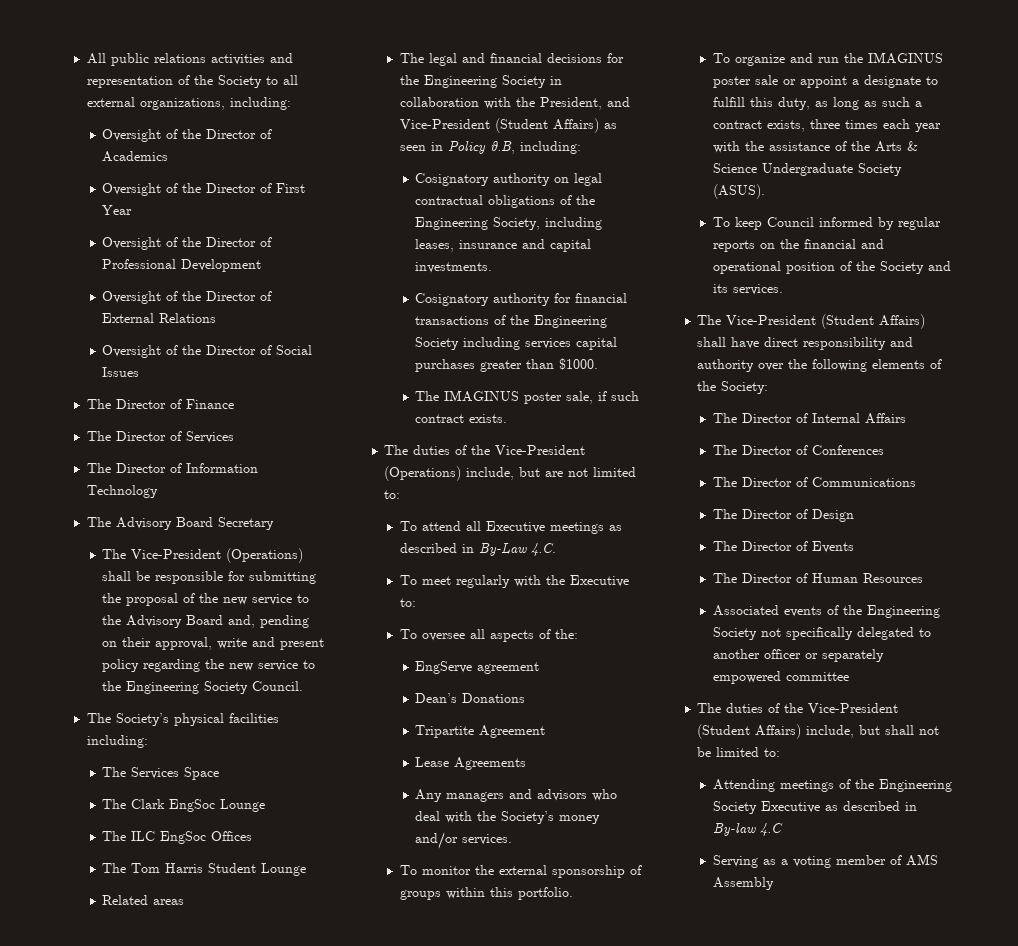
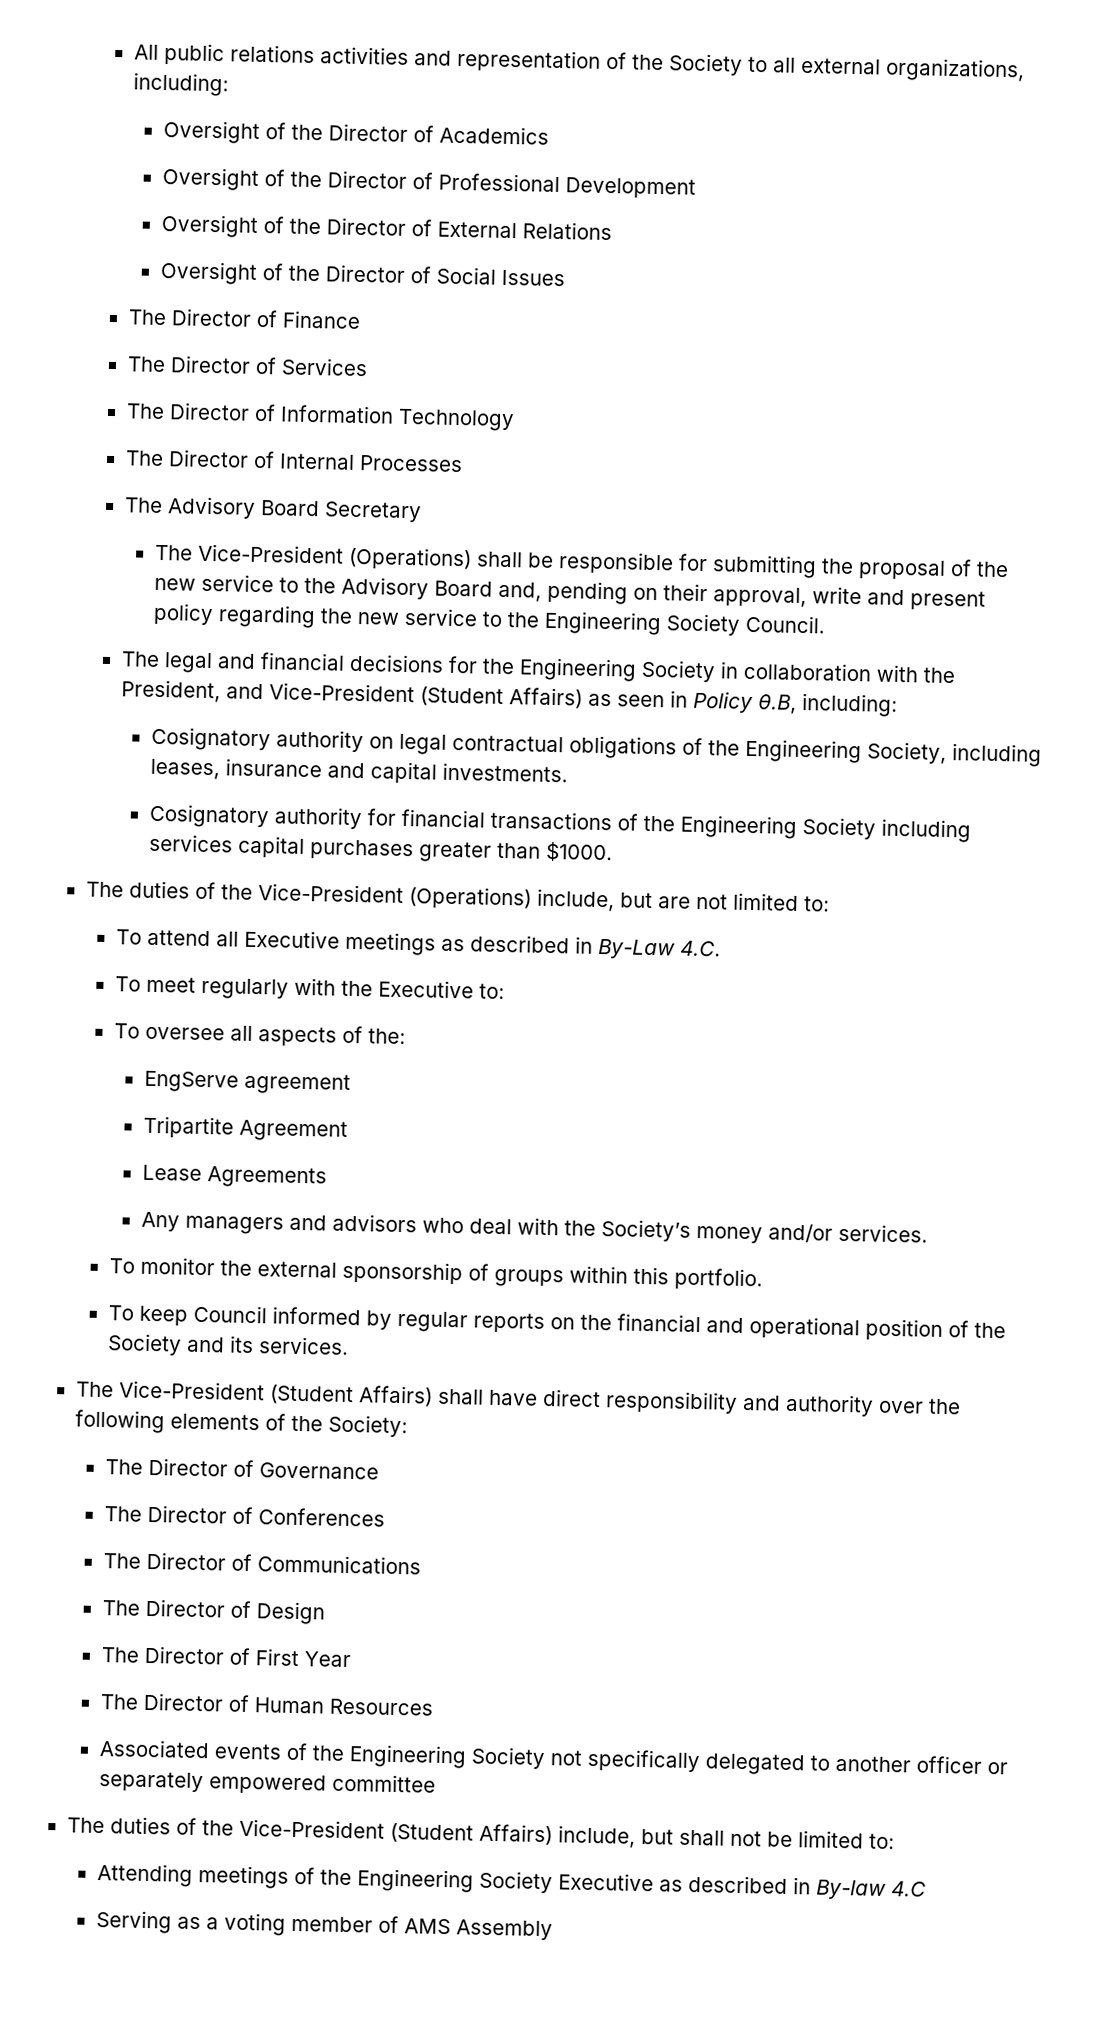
- Oversight of the Director of First Year
+ The Director of Internal Processes
- The Society’s physical facilities including:
- The Services Space
- The Clark EngSoc Lounge
- The ILC EngSoc Offices
- The Tom Harris Student Lounge
- Related areas
- The IMAGINUS poster sale, if such contract exists.
- Dean’s Donations
- To organize and run the IMAGINUS poster sale or appoint a designate to fulfill this duty, as long as such a contract exists, three times each year with the assistance of the Arts & Science Undergraduate Society (ASUS).
- The Director of Internal Affairs
+ The Director of Governance
- The Director of Events
+ The Director of First Year

